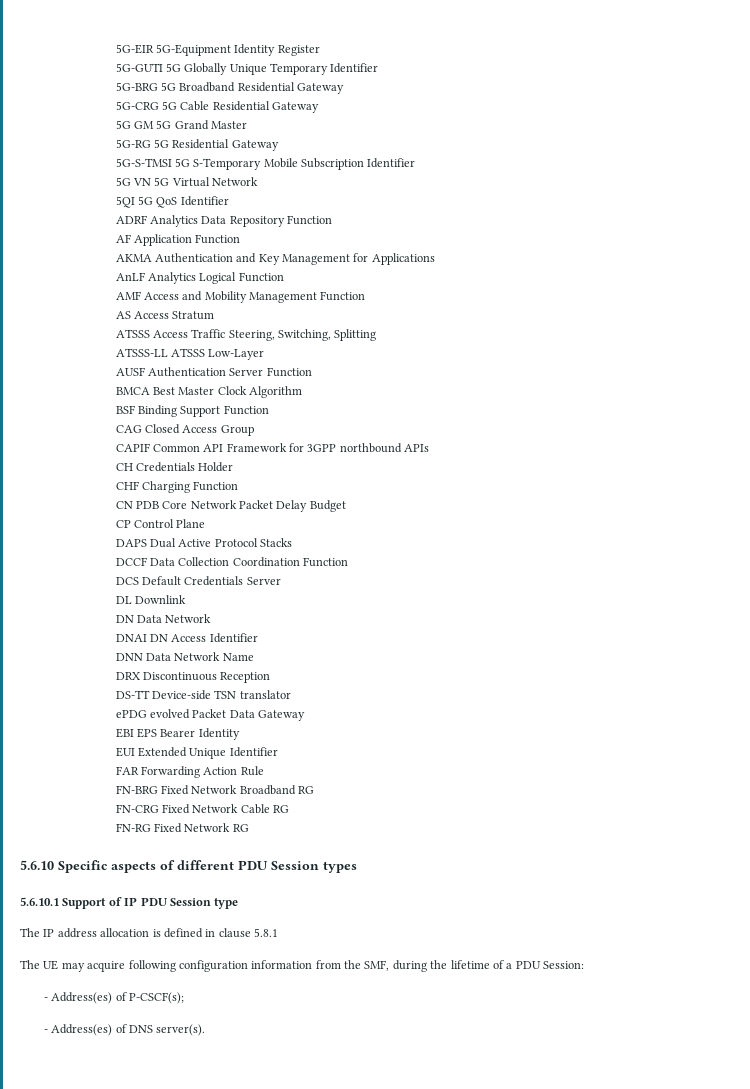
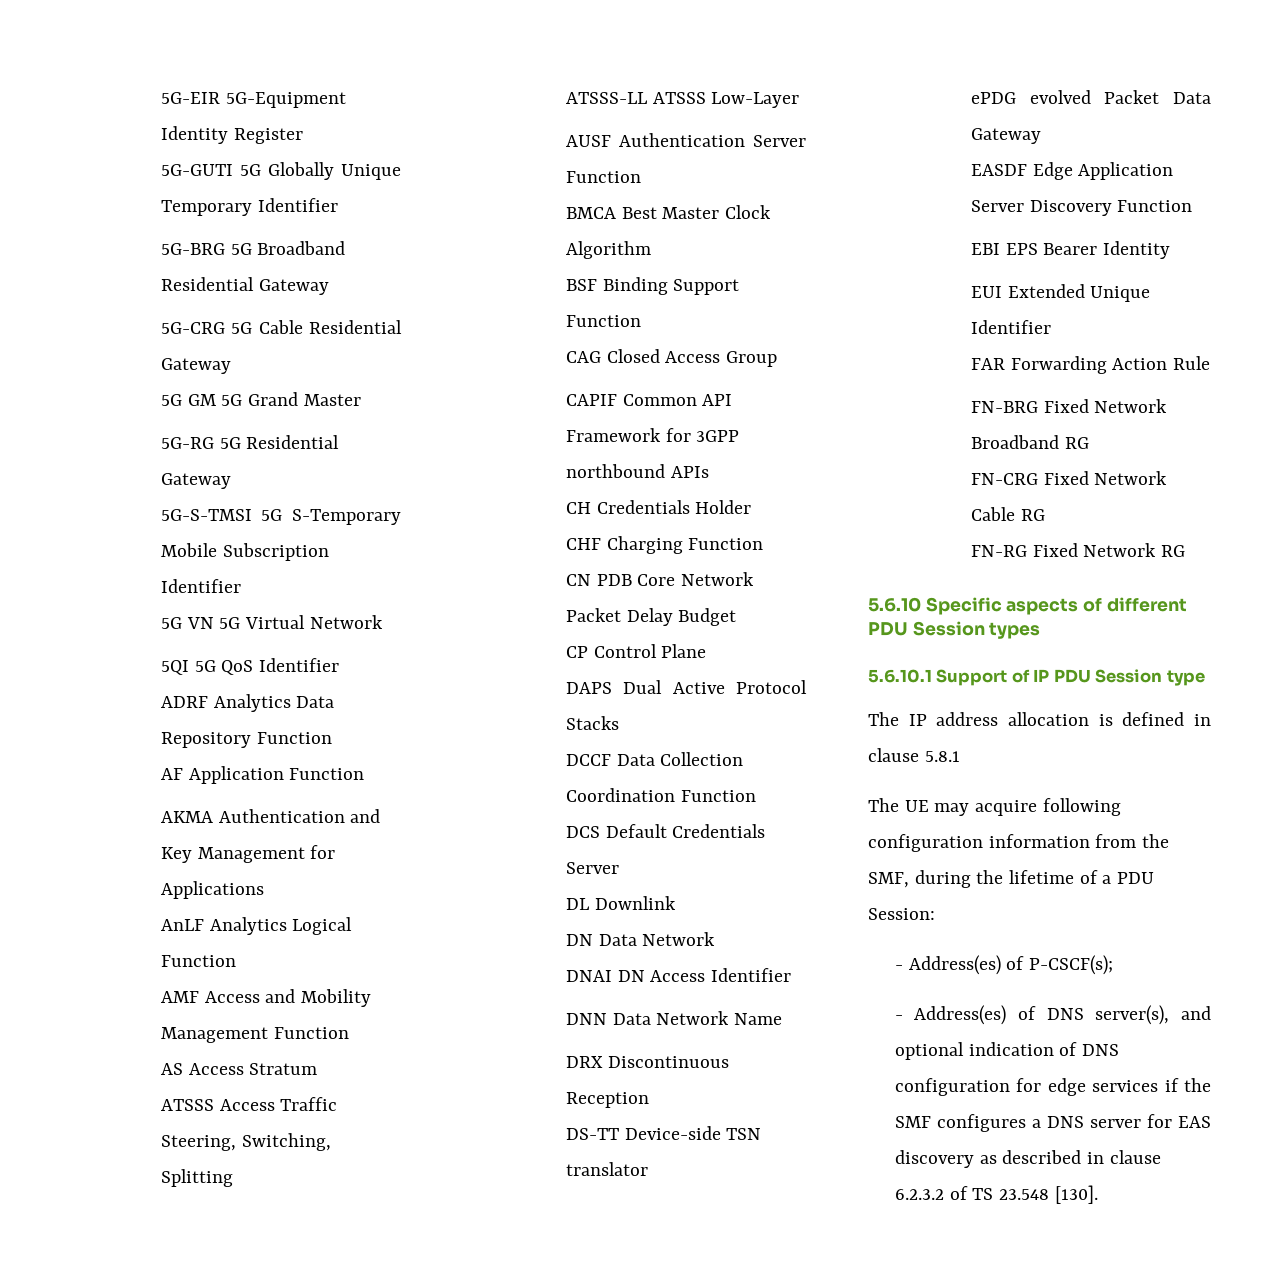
+ EASDF Edge Application Server Discovery Function
- - Address(es) of DNS server(s).
+ - Address(es) of DNS server(s), and optional indication of DNS configuration for edge services if the SMF configures a DNS server for EAS discovery as described in clause 6.2.3.2 of TS 23.548 [130].

